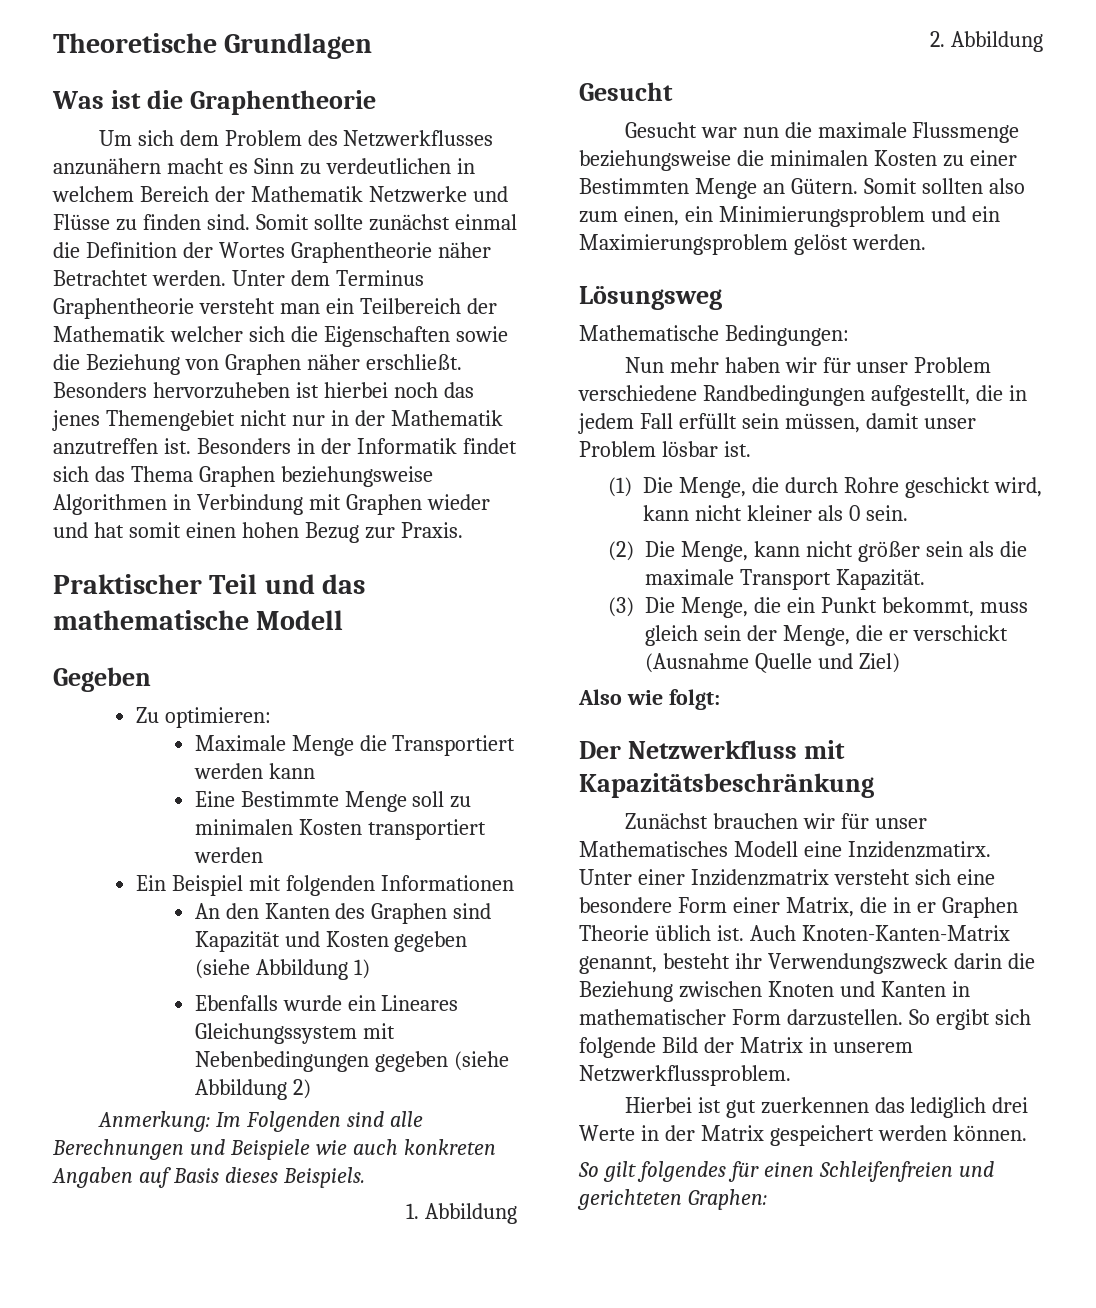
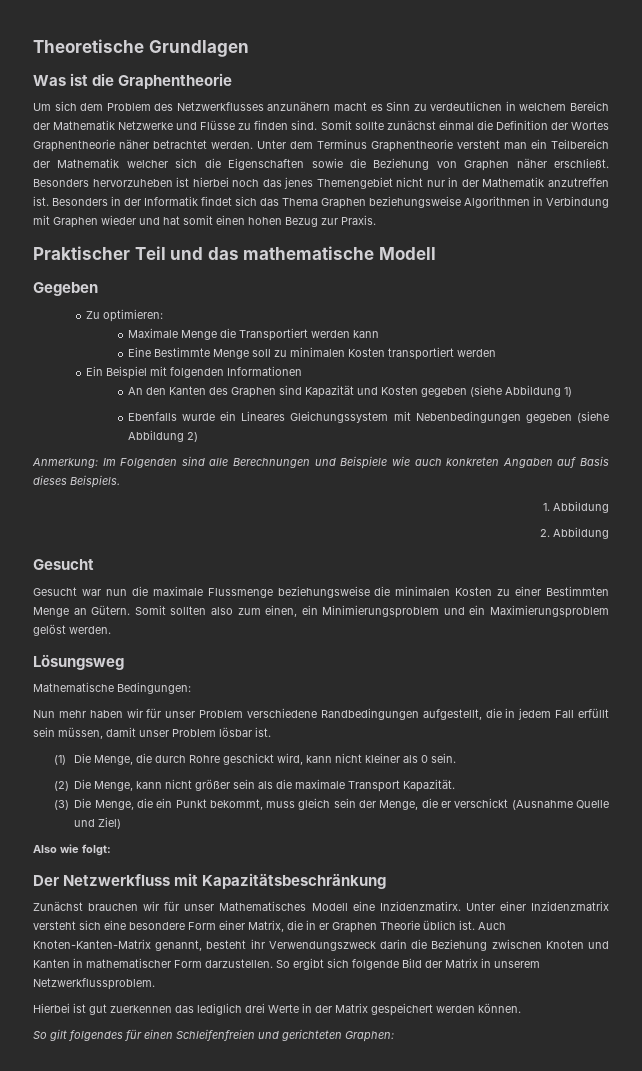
- Somit sollte zunächst einmal die Definition der Wortes Graphentheorie näher Betrachtet werden.
+ Somit sollte zunächst einmal die Definition der Wortes Graphentheorie näher betrachtet werden.

